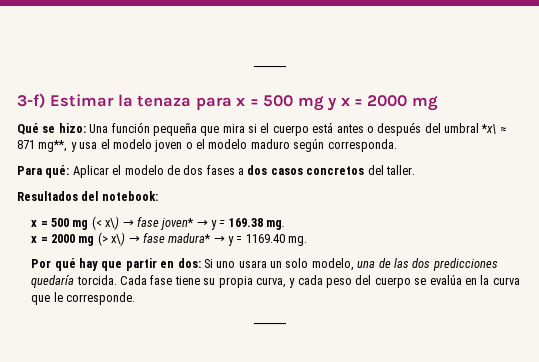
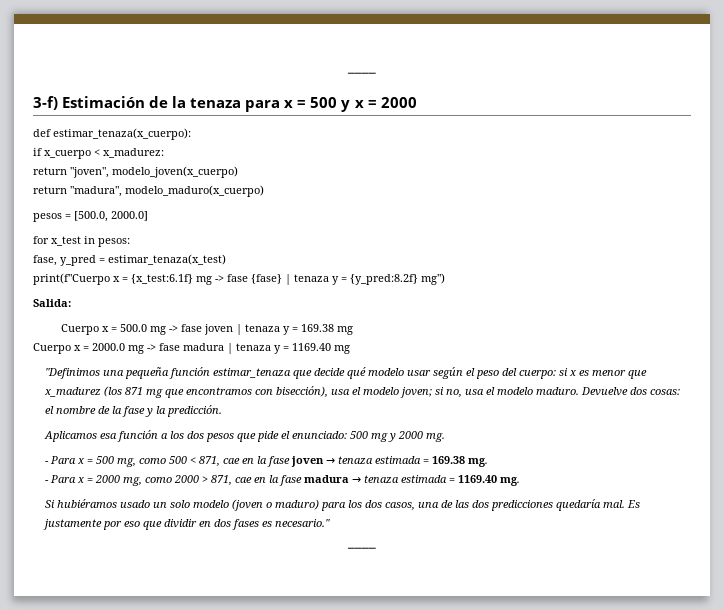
- 3-f) Estimar la tenaza para x = 500 mg y x = 2000 mg
- Qué se hizo: Una función pequeña que mira si el cuerpo está antes o después del umbral *x\ ≈ 871 mg**, y usa el modelo joven o el modelo maduro según corresponda.
- Para qué: Aplicar el modelo de dos fases a dos casos concretos del taller.
- Resultados del notebook:
- x = 500 mg (< x\) → fase joven* → y = 169.38 mg.
+ 3-f) Estimación de la tenaza para x = 500 y x = 2000
+ def estimar_tenaza(x_cuerpo):
+ if x_cuerpo < x_madurez:
+ return "joven", modelo_joven(x_cuerpo)
+ return "madura", modelo_maduro(x_cuerpo)
+ pesos = [500.0, 2000.0]
+ for x_test in pesos:
+ fase, y_pred = estimar_tenaza(x_test)
+ print(f"Cuerpo x = {x_test:6.1f} mg -> fase {fase} | tenaza y = {y_pred:8.2f} mg")
+ Salida:
+ Cuerpo x = 500.0 mg -> fase joven | tenaza y = 169.38 mg
+ Cuerpo x = 2000.0 mg -> fase madura | tenaza y = 1169.40 mg
+ "Definimos una pequeña función estimar_tenaza que decide qué modelo usar según el peso del cuerpo: si x es menor que x_madurez (los 871 mg que encontramos con bisección), usa el modelo joven; si no, usa el modelo maduro. Devuelve dos cosas: el nombre de la fase y la predicción.
+ Aplicamos esa función a los dos pesos que pide el enunciado: 500 mg y 2000 mg.
+ - Para x = 500 mg, como 500 < 871, cae en la fase joven → tenaza estimada = 169.38 mg.
- x = 2000 mg (> x\) → fase madura* → y = 1169.40 mg.
- Por qué hay que partir en dos: Si uno usara un solo modelo, una de las dos predicciones quedaría torcida. Cada fase tiene su propia curva, y cada peso del cuerpo se evalúa en la curva que le corresponde.
+ - Para x = 2000 mg, como 2000 > 871, cae en la fase madura → tenaza estimada = 1169.40 mg.
+ Si hubiéramos usado un solo modelo (joven o maduro) para los dos casos, una de las dos predicciones quedaría mal. Es justamente por eso que dividir en dos fases es necesario."

